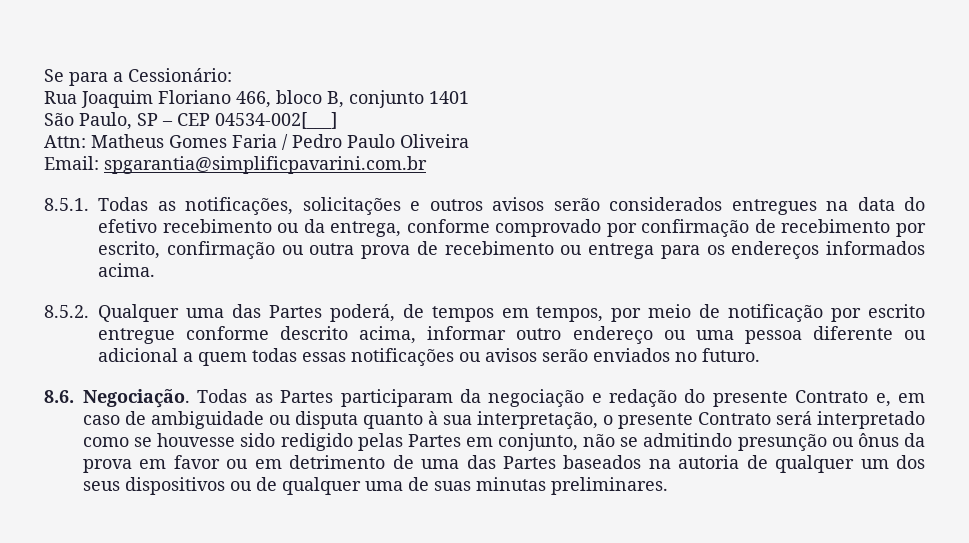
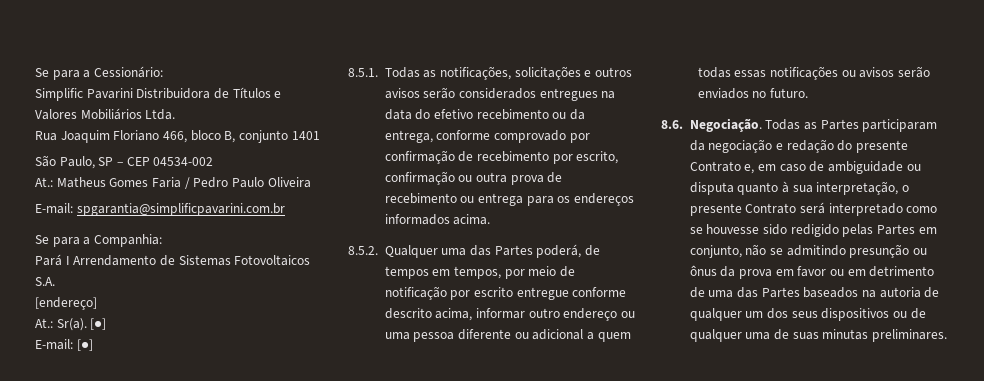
+ Simplific Pavarini Distribuidora de Títulos e Valores Mobiliários Ltda.
- São Paulo, SP – CEP 04534-002[___]
- Attn: Matheus Gomes Faria / Pedro Paulo Oliveira
+ São Paulo, SP – CEP 04534-002
+ At.: Matheus Gomes Faria / Pedro Paulo Oliveira
- Email: spgarantia@simplificpavarini.com.br
+ E-mail: spgarantia@simplificpavarini.com.br
+ Se para a Companhia:
+ Pará I Arrendamento de Sistemas Fotovoltaicos S.A.
+ [endereço]
+ At.: Sr(a). [●]
+ E-mail: [●]

